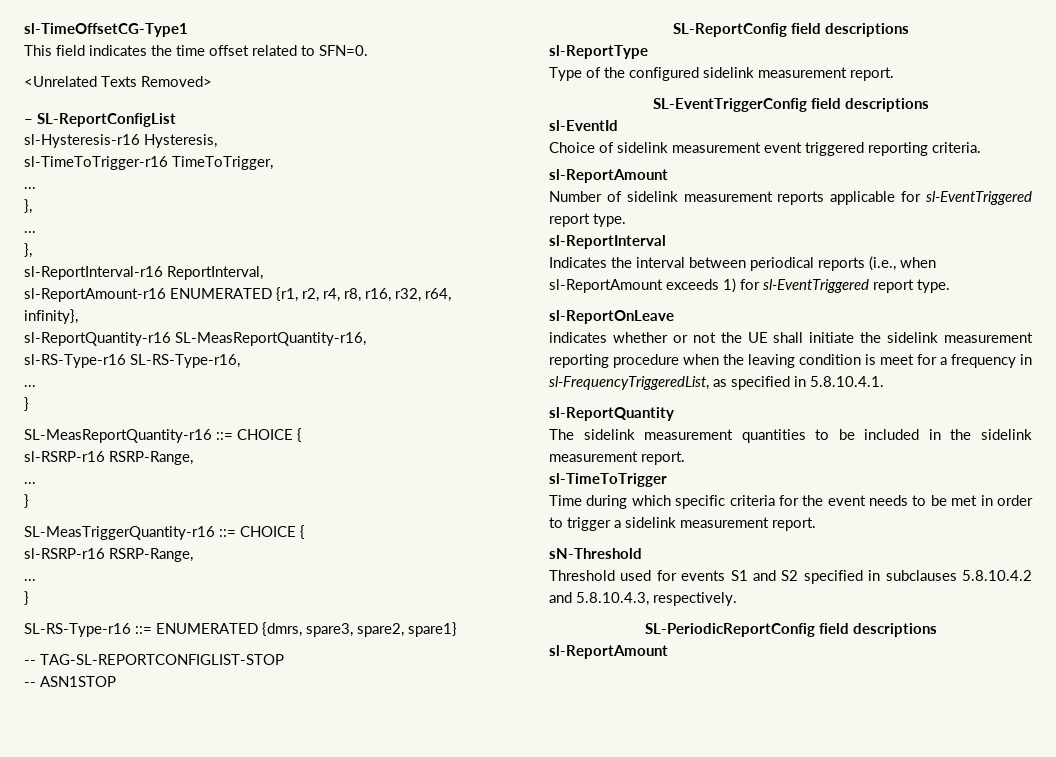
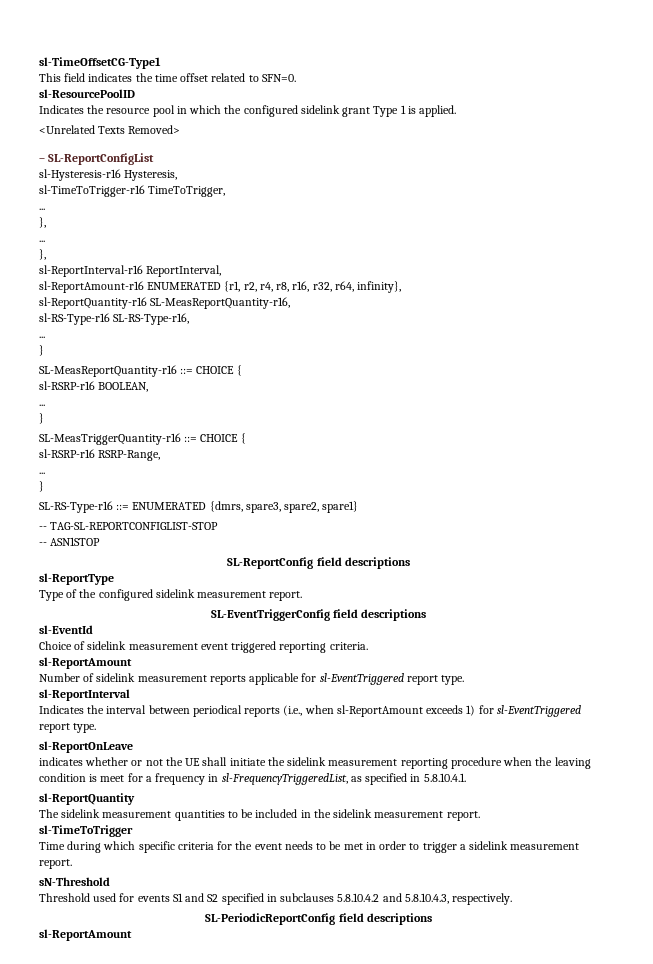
+ sl-ResourcePoolID
+ Indicates the resource pool in which the configured sidelink grant Type 1 is applied.
  SL-MeasReportQuantity-r16 ::= CHOICE {
- sl-RSRP-r16 RSRP-Range,
+ sl-RSRP-r16 BOOLEAN,

